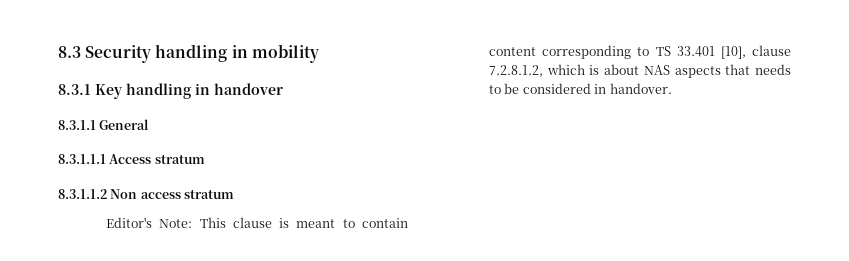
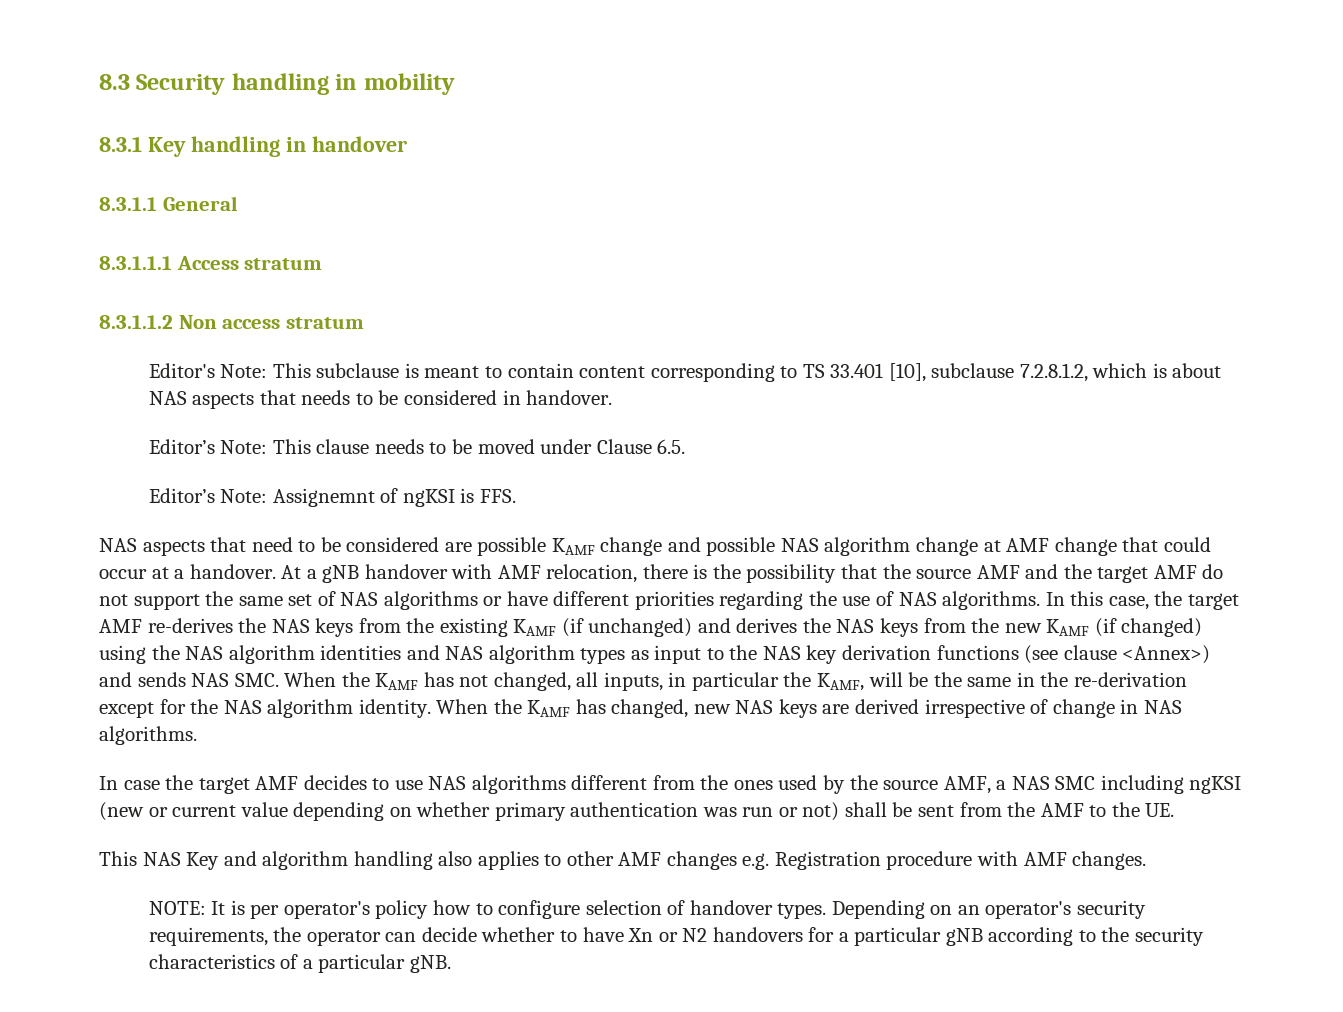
- Editor's Note: This clause is meant to contain content corresponding to TS 33.401 [10], clause 7.2.8.1.2, which is about NAS aspects that needs to be considered in handover.
+ Editor's Note: This subclause is meant to contain content corresponding to TS 33.401 [10], subclause 7.2.8.1.2, which is about NAS aspects that needs to be considered in handover.
+ Editor’s Note: This clause needs to be moved under Clause 6.5.
+ Editor’s Note: Assignemnt of ngKSI is FFS.
+ NAS aspects that need to be considered are possible KAMF change and possible NAS algorithm change at AMF change that could occur at a handover. At a gNB handover with AMF relocation, there is the possibility that the source AMF and the target AMF do not support the same set of NAS algorithms or have different priorities regarding the use of NAS algorithms. In this case, the target AMF re-derives the NAS keys from the existing KAMF (if unchanged) and derives the NAS keys from the new KAMF (if changed) using the NAS algorithm identities and NAS algorithm types as input to the NAS key derivation functions (see clause <Annex>) and sends NAS SMC. When the KAMF has not changed, all inputs, in particular the KAMF, will be the same in the re-derivation except for the NAS algorithm identity. When the KAMF has changed, new NAS keys are derived irrespective of change in NAS algorithms.
+ In case the target AMF decides to use NAS algorithms different from the ones used by the source AMF, a NAS SMC including ngKSI (new or current value depending on whether primary authentication was run or not) shall be sent from the AMF to the UE.
+ This NAS Key and algorithm handling also applies to other AMF changes e.g. Registration procedure with AMF changes.
+ NOTE: It is per operator's policy how to configure selection of handover types. Depending on an operator's security requirements, the operator can decide whether to have Xn or N2 handovers for a particular gNB according to the security characteristics of a particular gNB.

